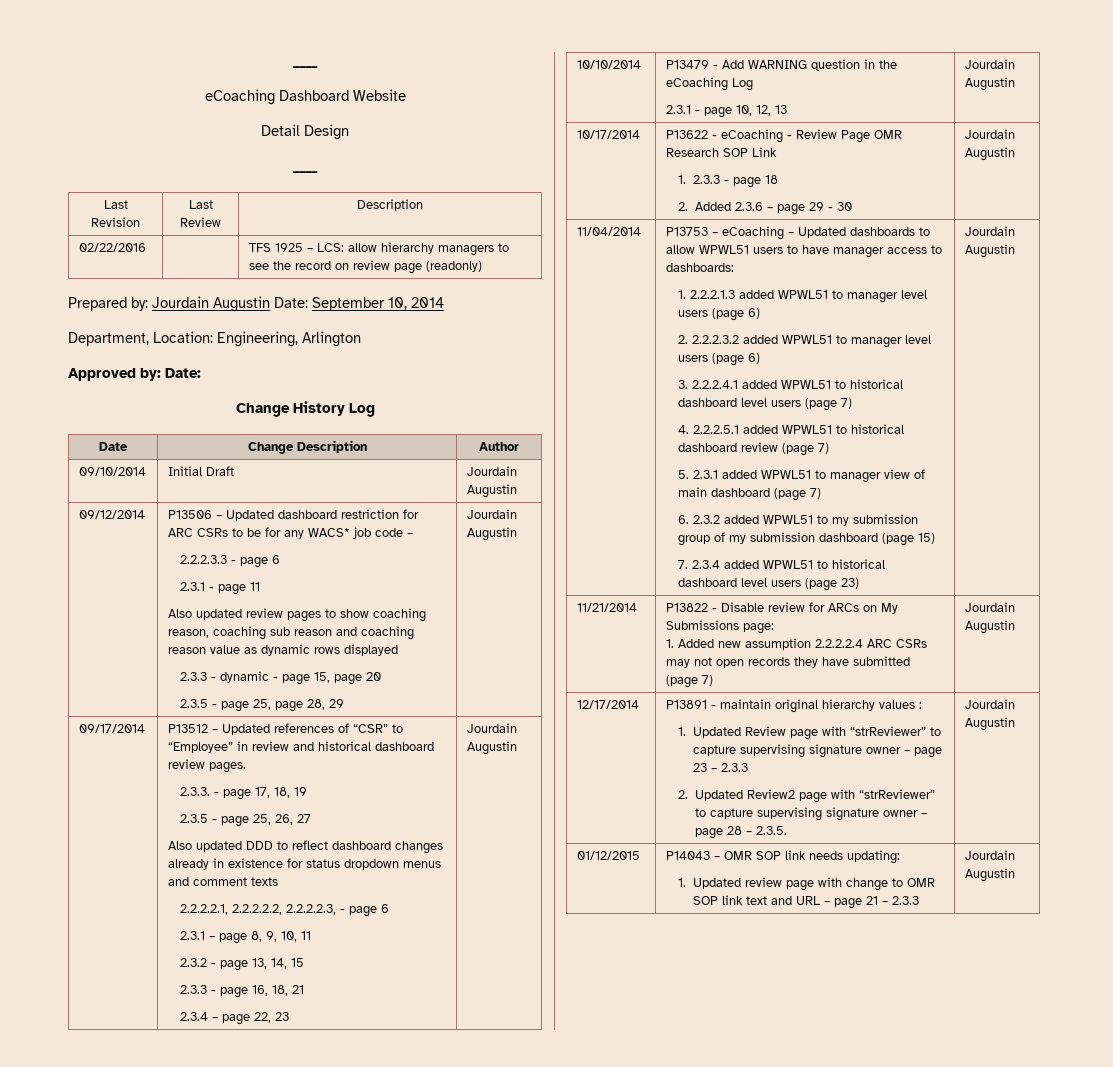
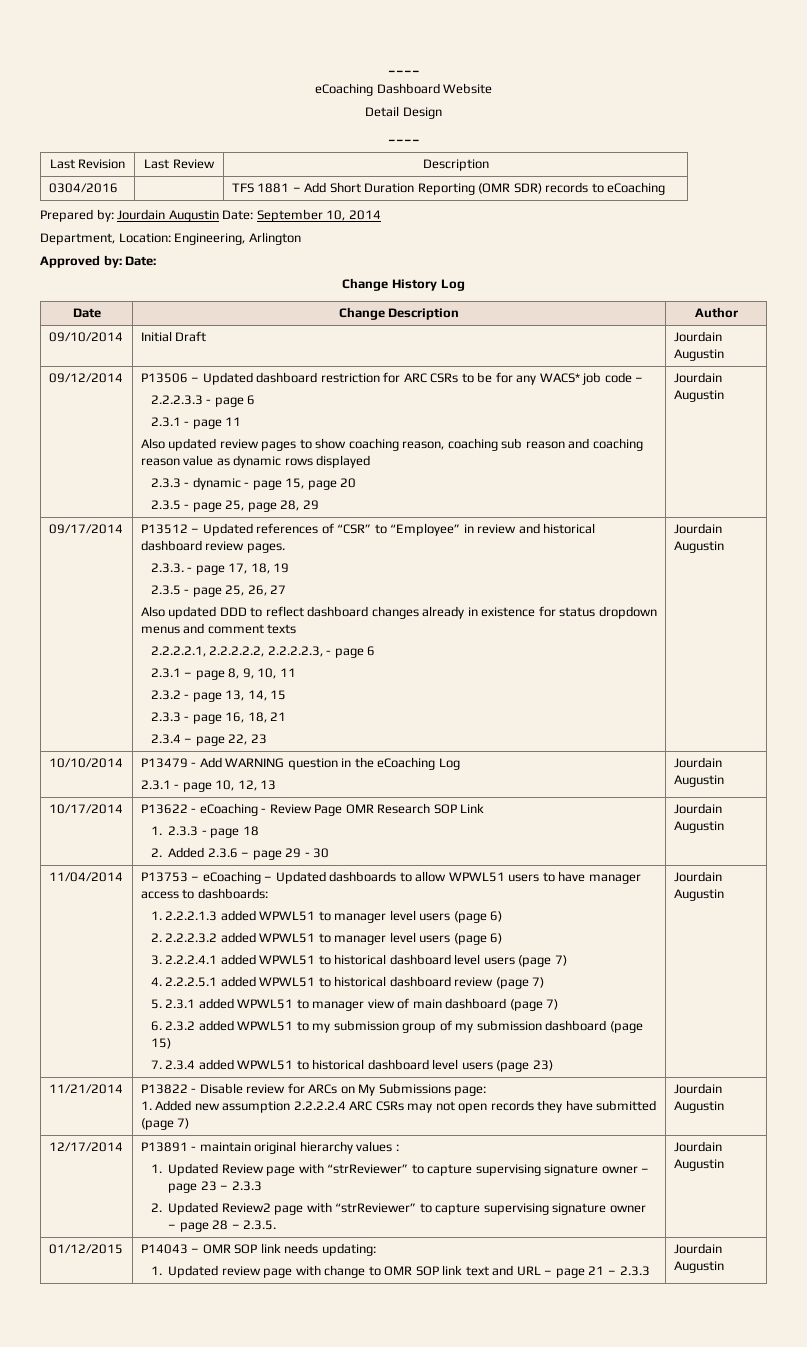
- 02/22/2016 | | TFS 1925 – LCS: allow hierarchy managers to see the record on review page (readonly)
+ 0304/2016 | | TFS 1881 – Add Short Duration Reporting (OMR SDR) records to eCoaching

